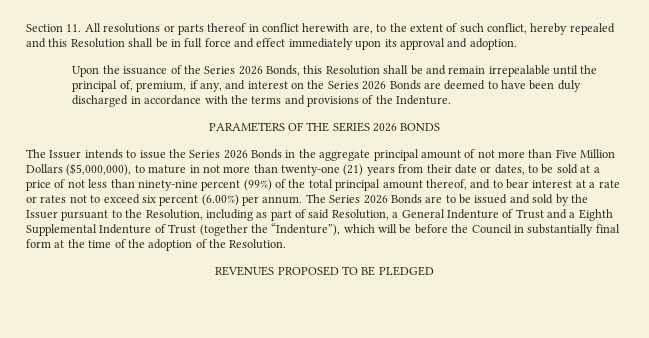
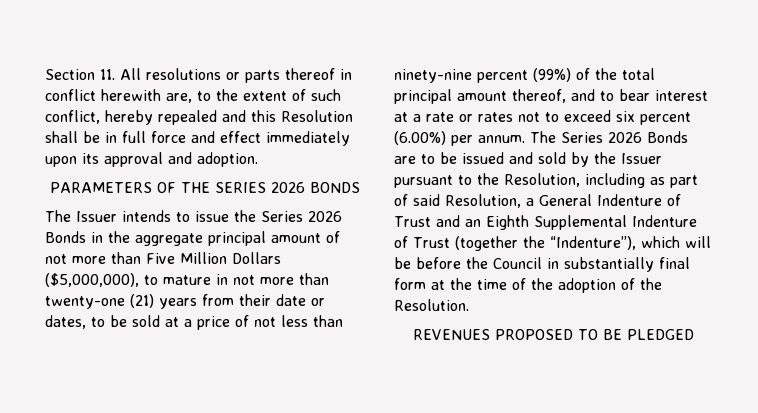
- Upon the issuance of the Series 2026 Bonds, this Resolution shall be and remain irrepealable until the principal of, premium, if any, and interest on the Series 2026 Bonds are deemed to have been duly discharged in accordance with the terms and provisions of the Indenture.
- The Series 2026 Bonds are to be issued and sold by the Issuer pursuant to the Resolution, including as part of said Resolution, a General Indenture of Trust and a Eighth Supplemental Indenture of Trust (together the “Indenture”), which will be before the Council in substantially final form at the time of the adoption of the Resolution.
+ The Series 2026 Bonds are to be issued and sold by the Issuer pursuant to the Resolution, including as part of said Resolution, a General Indenture of Trust and an Eighth Supplemental Indenture of Trust (together the “Indenture”), which will be before the Council in substantially final form at the time of the adoption of the Resolution.

